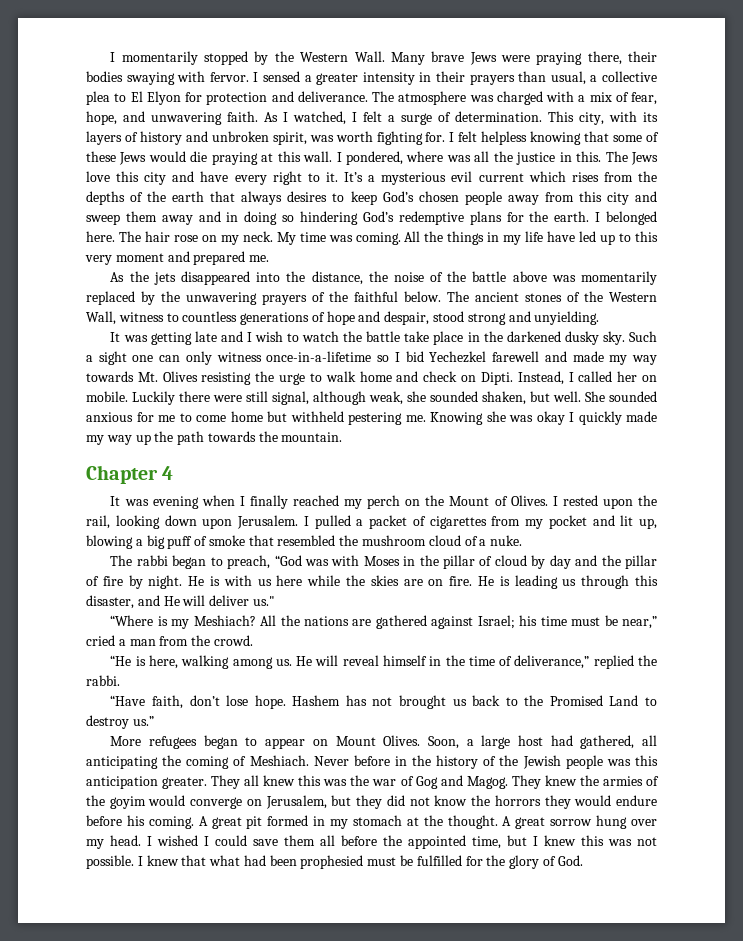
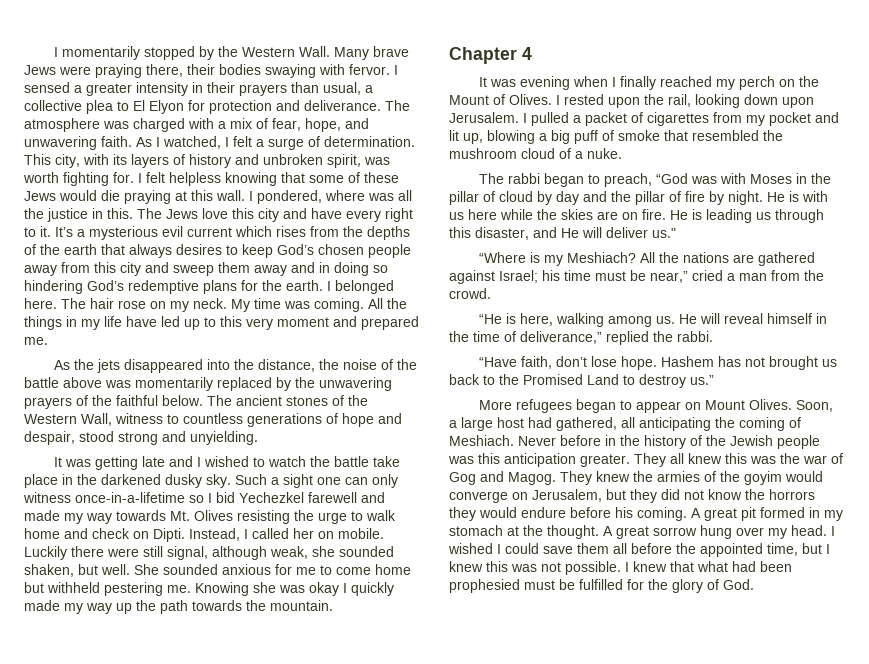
- It was getting late and I wish to watch the battle take place in the darkened dusky sky.
+ It was getting late and I wished to watch the battle take place in the darkened dusky sky.

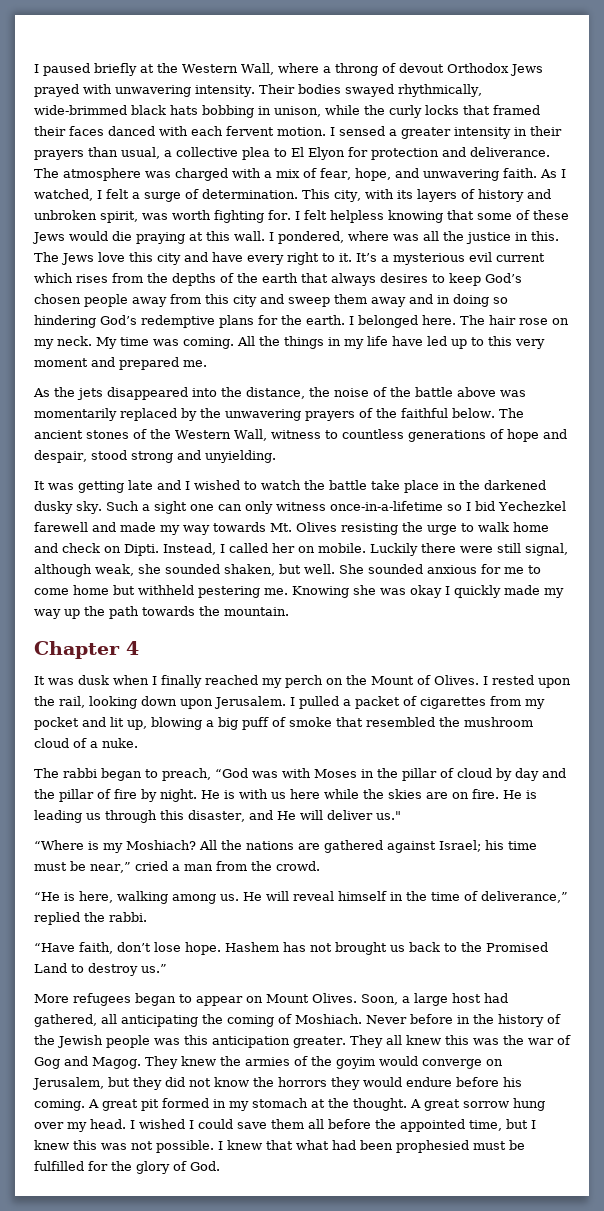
- I momentarily stopped by the Western Wall. Many brave Jews were praying there, their bodies swaying with fervor.
+ I paused briefly at the Western Wall, where a throng of devout Orthodox Jews prayed with unwavering intensity. Their bodies swayed rhythmically, wide-brimmed black hats bobbing in unison, while the curly locks that framed their faces danced with each fervent motion.
- It was evening when I finally reached my perch on the Mount of Olives.
+ It was dusk when I finally reached my perch on the Mount of Olives.
- “Where is my Meshiach?
+ “Where is my Moshiach?
- Soon, a large host had gathered, all anticipating the coming of Meshiach.
+ Soon, a large host had gathered, all anticipating the coming of Moshiach.

